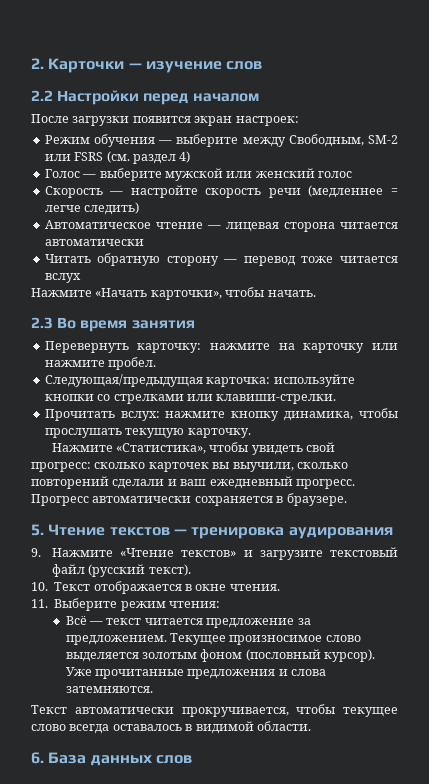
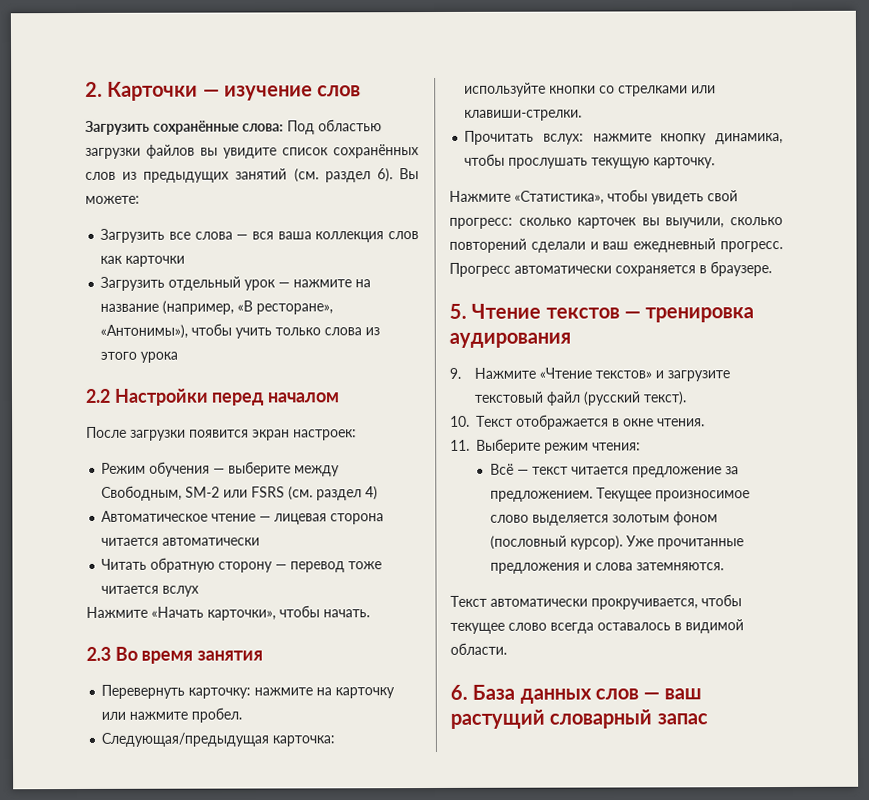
+ Загрузить сохранённые слова: Под областью загрузки файлов вы увидите список сохранённых слов из предыдущих занятий (см. раздел 6). Вы можете:
+ Загрузить все слова — вся ваша коллекция слов как карточки
+ Загрузить отдельный урок — нажмите на название (например, «В ресторане», «Антонимы»), чтобы учить только слова из этого урока
- Голос — выберите мужской или женский голос
- Скорость — настройте скорость речи (медленнее = легче следить)
- 6. База данных слов
+ 6. База данных слов — ваш растущий словарный запас

